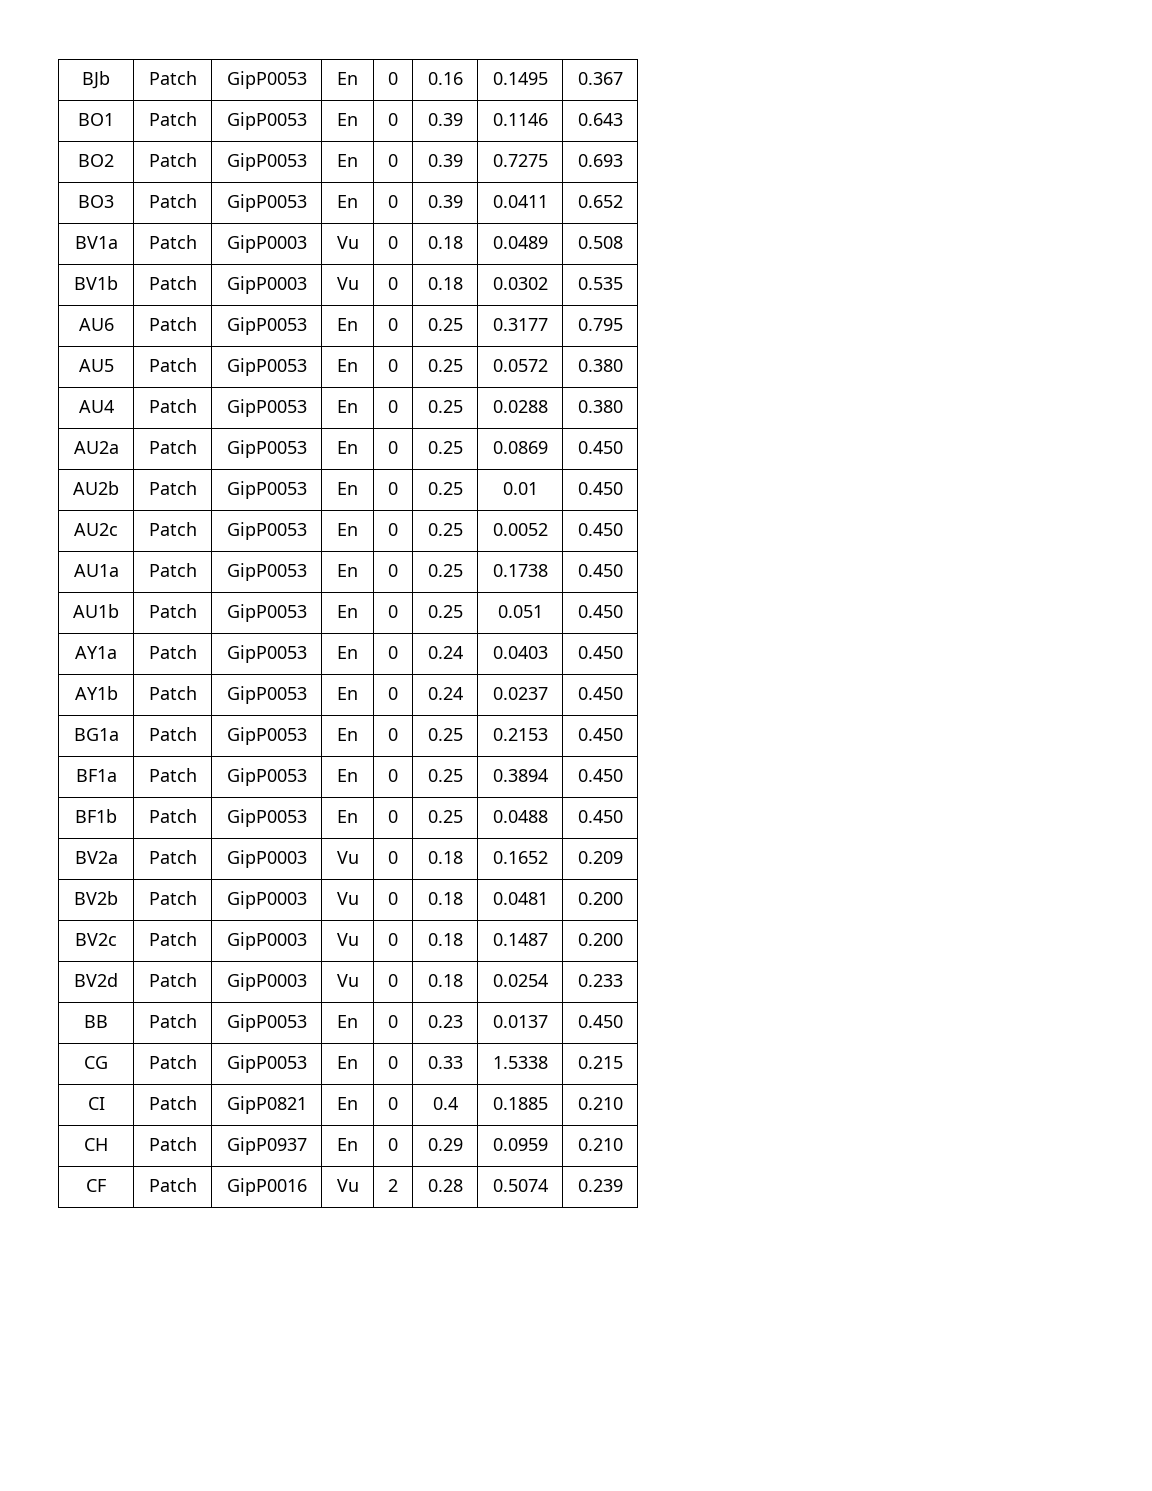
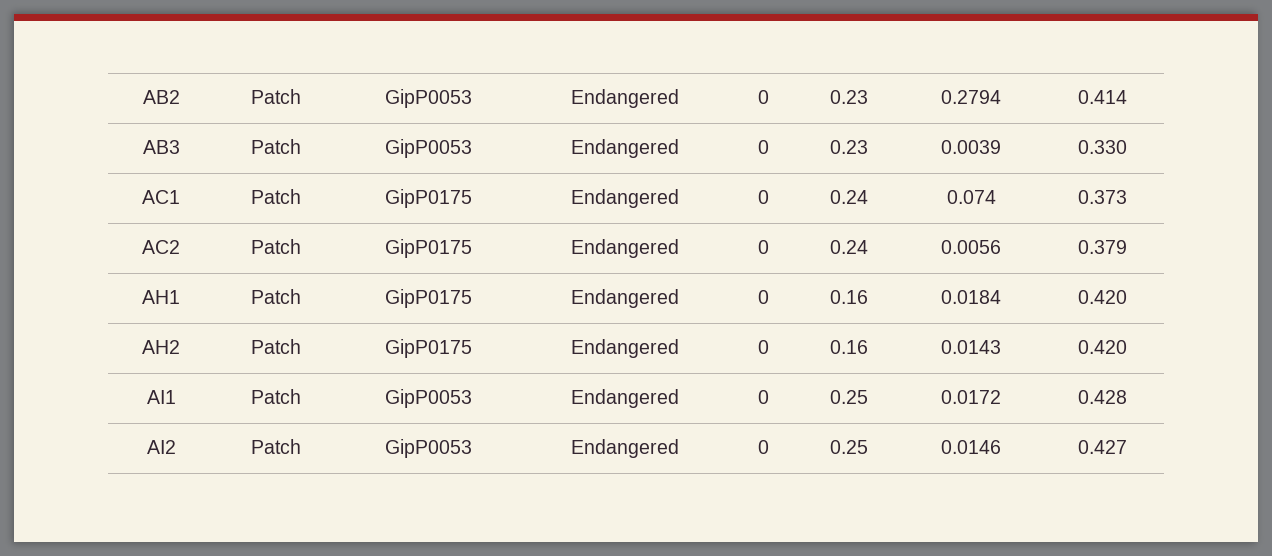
- BJb | Patch | GipP0053 | En | 0 | 0.16 | 0.1495 | 0.367
- BO1 | Patch | GipP0053 | En | 0 | 0.39 | 0.1146 | 0.643
- BO2 | Patch | GipP0053 | En | 0 | 0.39 | 0.7275 | 0.693
- BO3 | Patch | GipP0053 | En | 0 | 0.39 | 0.0411 | 0.652
- BV1a | Patch | GipP0003 | Vu | 0 | 0.18 | 0.0489 | 0.508
- BV1b | Patch | GipP0003 | Vu | 0 | 0.18 | 0.0302 | 0.535
- AU6 | Patch | GipP0053 | En | 0 | 0.25 | 0.3177 | 0.795
- AU5 | Patch | GipP0053 | En | 0 | 0.25 | 0.0572 | 0.380
- AU4 | Patch | GipP0053 | En | 0 | 0.25 | 0.0288 | 0.380
- AU2a | Patch | GipP0053 | En | 0 | 0.25 | 0.0869 | 0.450
- AU2b | Patch | GipP0053 | En | 0 | 0.25 | 0.01 | 0.450
- AU2c | Patch | GipP0053 | En | 0 | 0.25 | 0.0052 | 0.450
- AU1a | Patch | GipP0053 | En | 0 | 0.25 | 0.1738 | 0.450
- AU1b | Patch | GipP0053 | En | 0 | 0.25 | 0.051 | 0.450
- AY1a | Patch | GipP0053 | En | 0 | 0.24 | 0.0403 | 0.450
- AY1b | Patch | GipP0053 | En | 0 | 0.24 | 0.0237 | 0.450
- BG1a | Patch | GipP0053 | En | 0 | 0.25 | 0.2153 | 0.450
- BF1a | Patch | GipP0053 | En | 0 | 0.25 | 0.3894 | 0.450
- BF1b | Patch | GipP0053 | En | 0 | 0.25 | 0.0488 | 0.450
- BV2a | Patch | GipP0003 | Vu | 0 | 0.18 | 0.1652 | 0.209
- BV2b | Patch | GipP0003 | Vu | 0 | 0.18 | 0.0481 | 0.200
- BV2c | Patch | GipP0003 | Vu | 0 | 0.18 | 0.1487 | 0.200
- BV2d | Patch | GipP0003 | Vu | 0 | 0.18 | 0.0254 | 0.233
- BB | Patch | GipP0053 | En | 0 | 0.23 | 0.0137 | 0.450
- CG | Patch | GipP0053 | En | 0 | 0.33 | 1.5338 | 0.215
- CI | Patch | GipP0821 | En | 0 | 0.4 | 0.1885 | 0.210
- CH | Patch | GipP0937 | En | 0 | 0.29 | 0.0959 | 0.210
- CF | Patch | GipP0016 | Vu | 2 | 0.28 | 0.5074 | 0.239
+ AB2 | Patch | GipP0053 | Endangered | 0 | 0.23 | 0.2794 | 0.414
+ AB3 | Patch | GipP0053 | Endangered | 0 | 0.23 | 0.0039 | 0.330
+ AC1 | Patch | GipP0175 | Endangered | 0 | 0.24 | 0.074 | 0.373
+ AC2 | Patch | GipP0175 | Endangered | 0 | 0.24 | 0.0056 | 0.379
+ AH1 | Patch | GipP0175 | Endangered | 0 | 0.16 | 0.0184 | 0.420
+ AH2 | Patch | GipP0175 | Endangered | 0 | 0.16 | 0.0143 | 0.420
+ AI1 | Patch | GipP0053 | Endangered | 0 | 0.25 | 0.0172 | 0.428
+ AI2 | Patch | GipP0053 | Endangered | 0 | 0.25 | 0.0146 | 0.427

